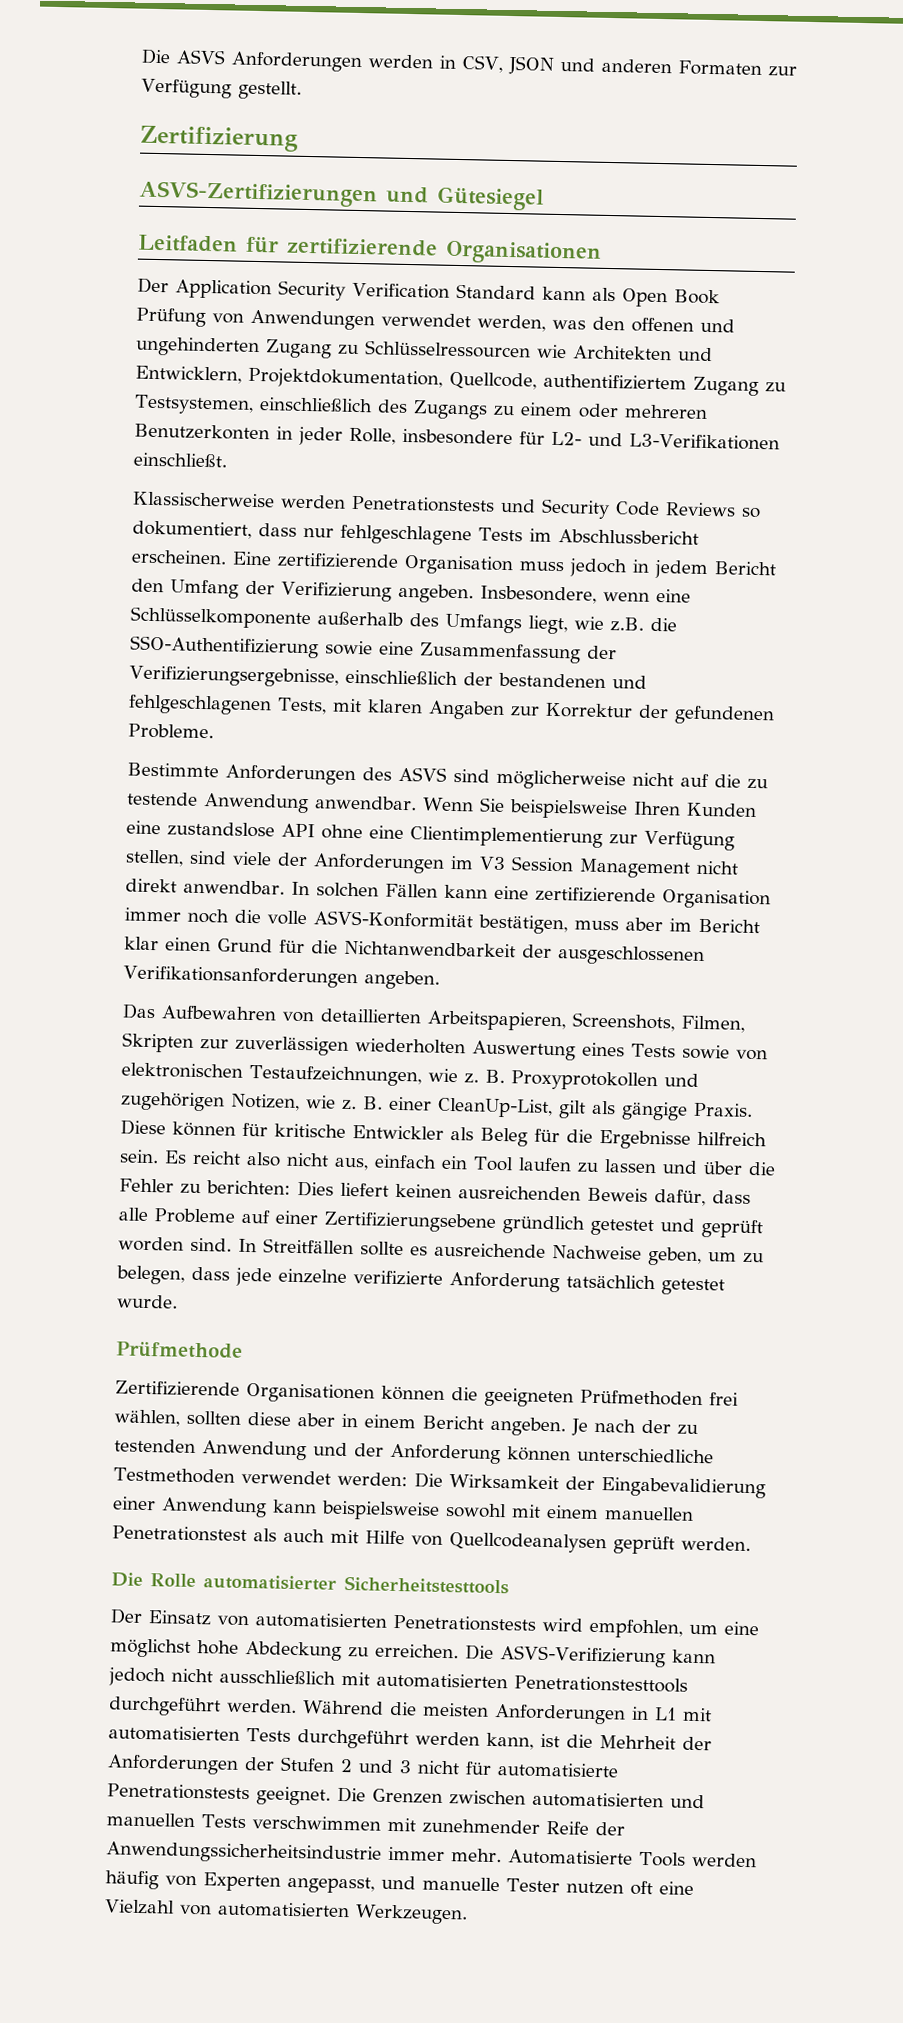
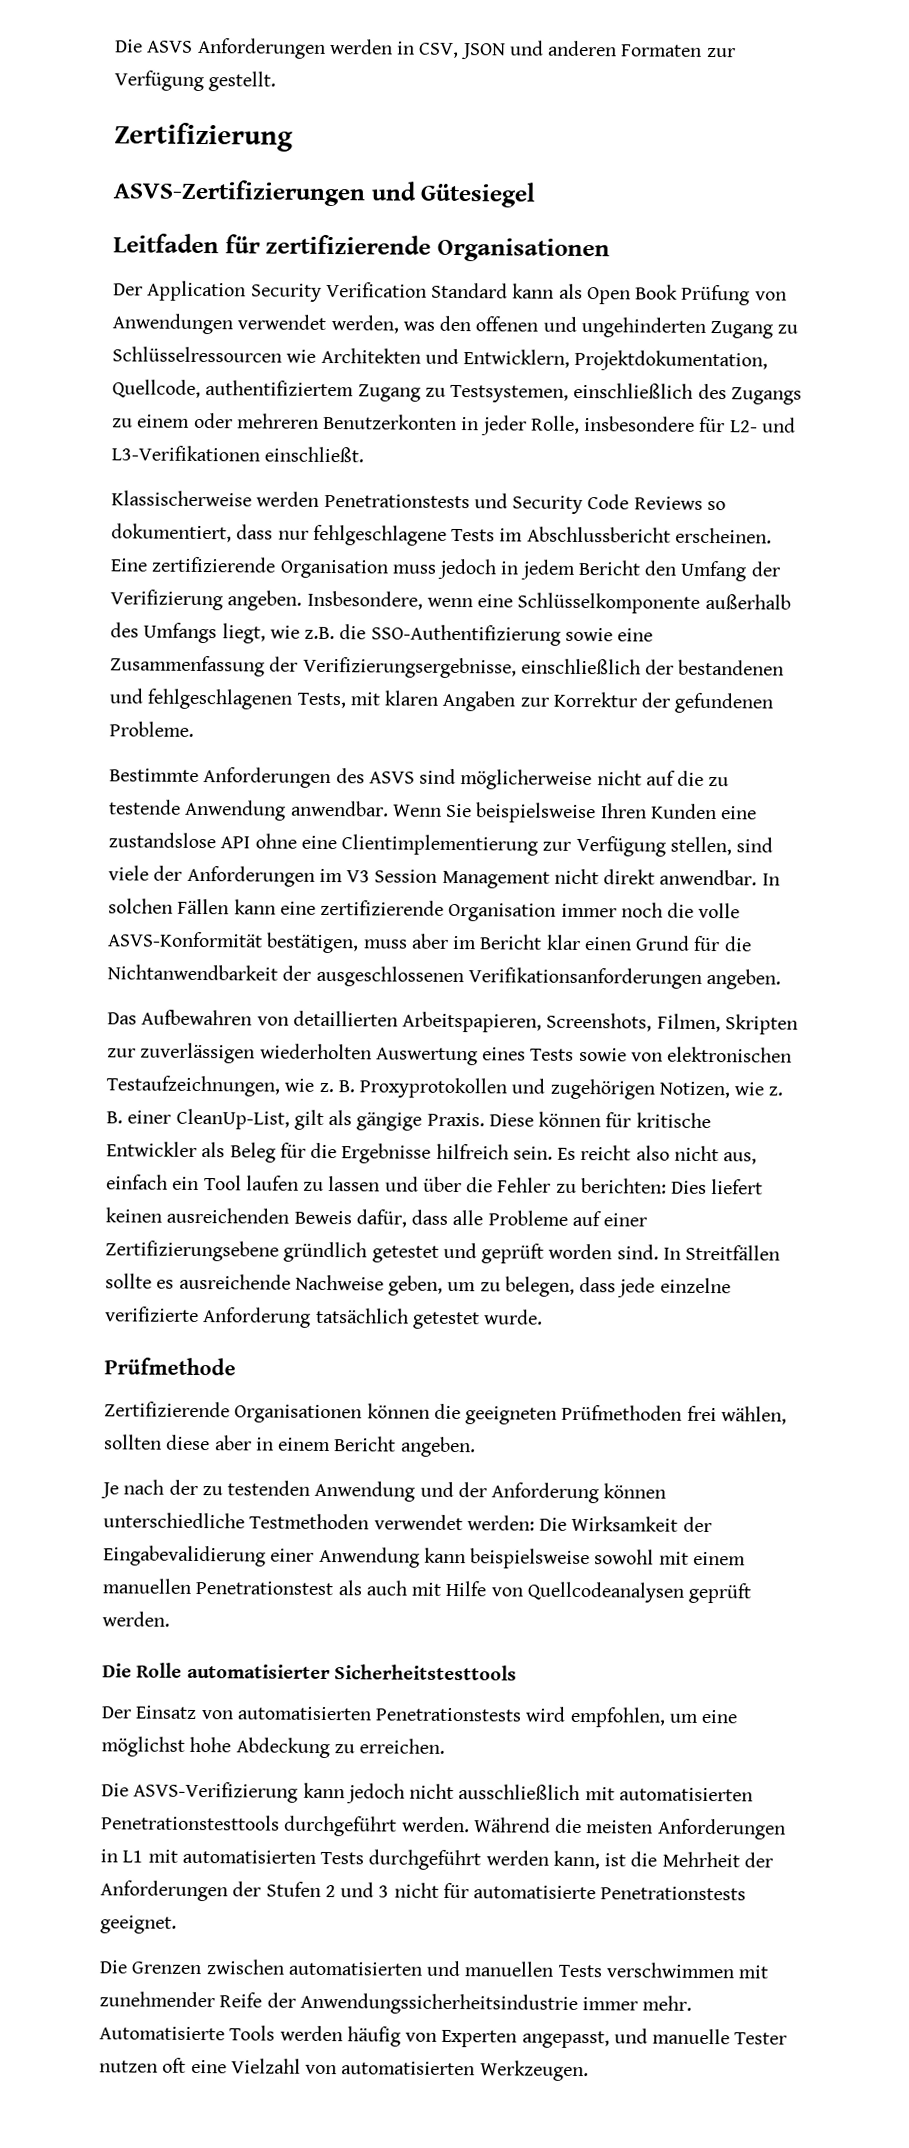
- Zertifizierende Organisationen können die geeigneten Prüfmethoden frei wählen, sollten diese aber in einem Bericht angeben. Je nach der zu testenden Anwendung und der Anforderung können unterschiedliche Testmethoden verwendet werden: Die Wirksamkeit der Eingabevalidierung einer Anwendung kann beispielsweise sowohl mit einem manuellen Penetrationstest als auch mit Hilfe von Quellcodeanalysen geprüft werden.
+ Zertifizierende Organisationen können die geeigneten Prüfmethoden frei wählen, sollten diese aber in einem Bericht angeben.
+ Je nach der zu testenden Anwendung und der Anforderung können unterschiedliche Testmethoden verwendet werden: Die Wirksamkeit der Eingabevalidierung einer Anwendung kann beispielsweise sowohl mit einem manuellen Penetrationstest als auch mit Hilfe von Quellcodeanalysen geprüft werden.
- Der Einsatz von automatisierten Penetrationstests wird empfohlen, um eine möglichst hohe Abdeckung zu erreichen. Die ASVS-Verifizierung kann jedoch nicht ausschließlich mit automatisierten Penetrationstesttools durchgeführt werden.
+ Der Einsatz von automatisierten Penetrationstests wird empfohlen, um eine möglichst hohe Abdeckung zu erreichen.
+ Die ASVS-Verifizierung kann jedoch nicht ausschließlich mit automatisierten Penetrationstesttools durchgeführt werden.
- Während die meisten Anforderungen in L1 mit automatisierten Tests durchgeführt werden kann, ist die Mehrheit der Anforderungen der Stufen 2 und 3 nicht für automatisierte Penetrationstests geeignet. Die Grenzen zwischen automatisierten und manuellen Tests verschwimmen mit zunehmender Reife der Anwendungssicherheitsindustrie immer mehr.
+ Während die meisten Anforderungen in L1 mit automatisierten Tests durchgeführt werden kann, ist die Mehrheit der Anforderungen der Stufen 2 und 3 nicht für automatisierte Penetrationstests geeignet.
+ Die Grenzen zwischen automatisierten und manuellen Tests verschwimmen mit zunehmender Reife der Anwendungssicherheitsindustrie immer mehr.

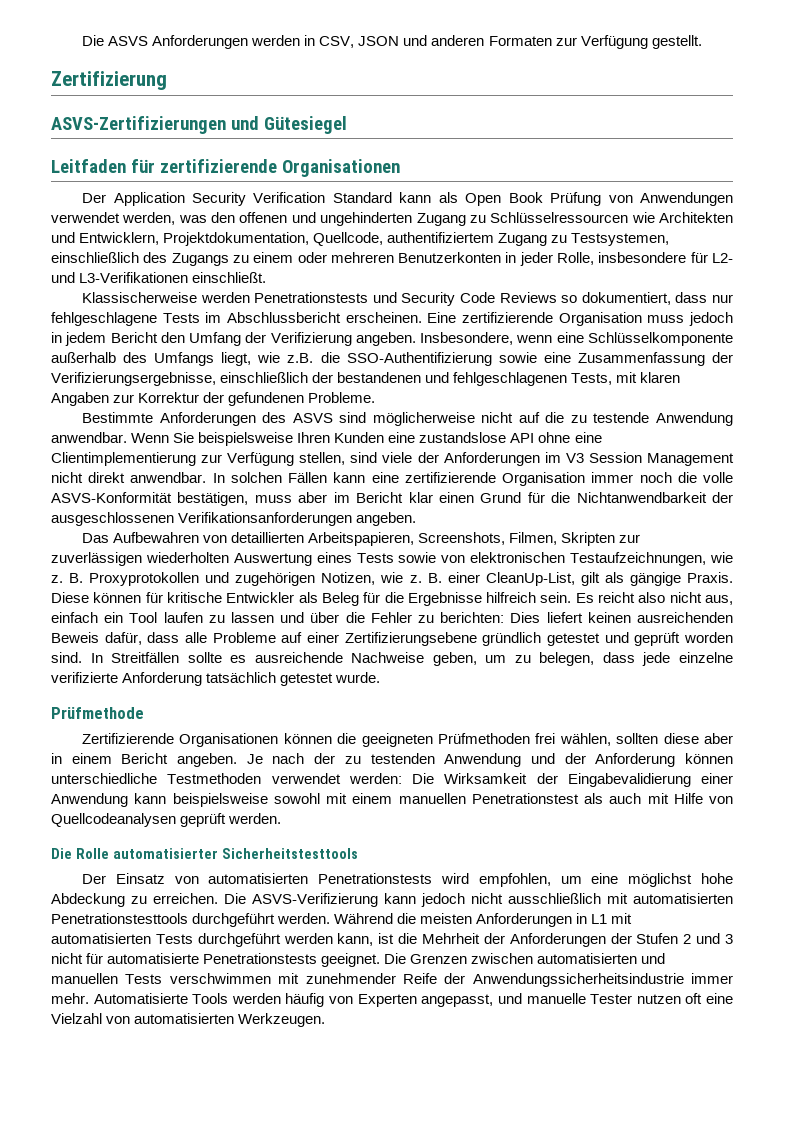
- Zertifizierende Organisationen können die geeigneten Prüfmethoden frei wählen, sollten diese aber in einem Bericht angeben.
- Je nach der zu testenden Anwendung und der Anforderung können unterschiedliche Testmethoden verwendet werden: Die Wirksamkeit der Eingabevalidierung einer Anwendung kann beispielsweise sowohl mit einem manuellen Penetrationstest als auch mit Hilfe von Quellcodeanalysen geprüft werden.
+ Zertifizierende Organisationen können die geeigneten Prüfmethoden frei wählen, sollten diese aber in einem Bericht angeben. Je nach der zu testenden Anwendung und der Anforderung können unterschiedliche Testmethoden verwendet werden: Die Wirksamkeit der Eingabevalidierung einer Anwendung kann beispielsweise sowohl mit einem manuellen Penetrationstest als auch mit Hilfe von Quellcodeanalysen geprüft werden.
- Der Einsatz von automatisierten Penetrationstests wird empfohlen, um eine möglichst hohe Abdeckung zu erreichen.
- Die ASVS-Verifizierung kann jedoch nicht ausschließlich mit automatisierten Penetrationstesttools durchgeführt werden.
+ Der Einsatz von automatisierten Penetrationstests wird empfohlen, um eine möglichst hohe Abdeckung zu erreichen. Die ASVS-Verifizierung kann jedoch nicht ausschließlich mit automatisierten Penetrationstesttools durchgeführt werden.
- Während die meisten Anforderungen in L1 mit automatisierten Tests durchgeführt werden kann, ist die Mehrheit der Anforderungen der Stufen 2 und 3 nicht für automatisierte Penetrationstests geeignet.
- Die Grenzen zwischen automatisierten und manuellen Tests verschwimmen mit zunehmender Reife der Anwendungssicherheitsindustrie immer mehr.
+ Während die meisten Anforderungen in L1 mit automatisierten Tests durchgeführt werden kann, ist die Mehrheit der Anforderungen der Stufen 2 und 3 nicht für automatisierte Penetrationstests geeignet. Die Grenzen zwischen automatisierten und manuellen Tests verschwimmen mit zunehmender Reife der Anwendungssicherheitsindustrie immer mehr.

